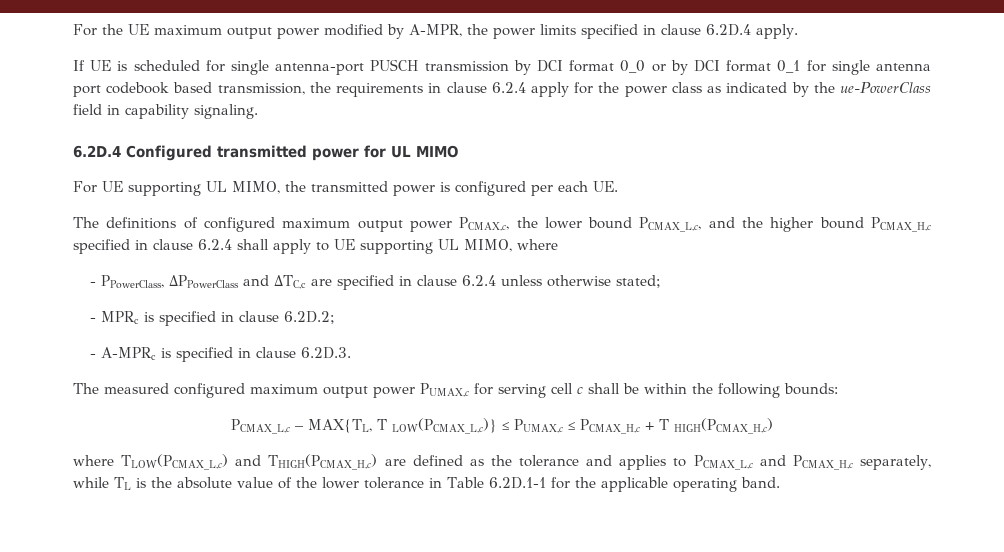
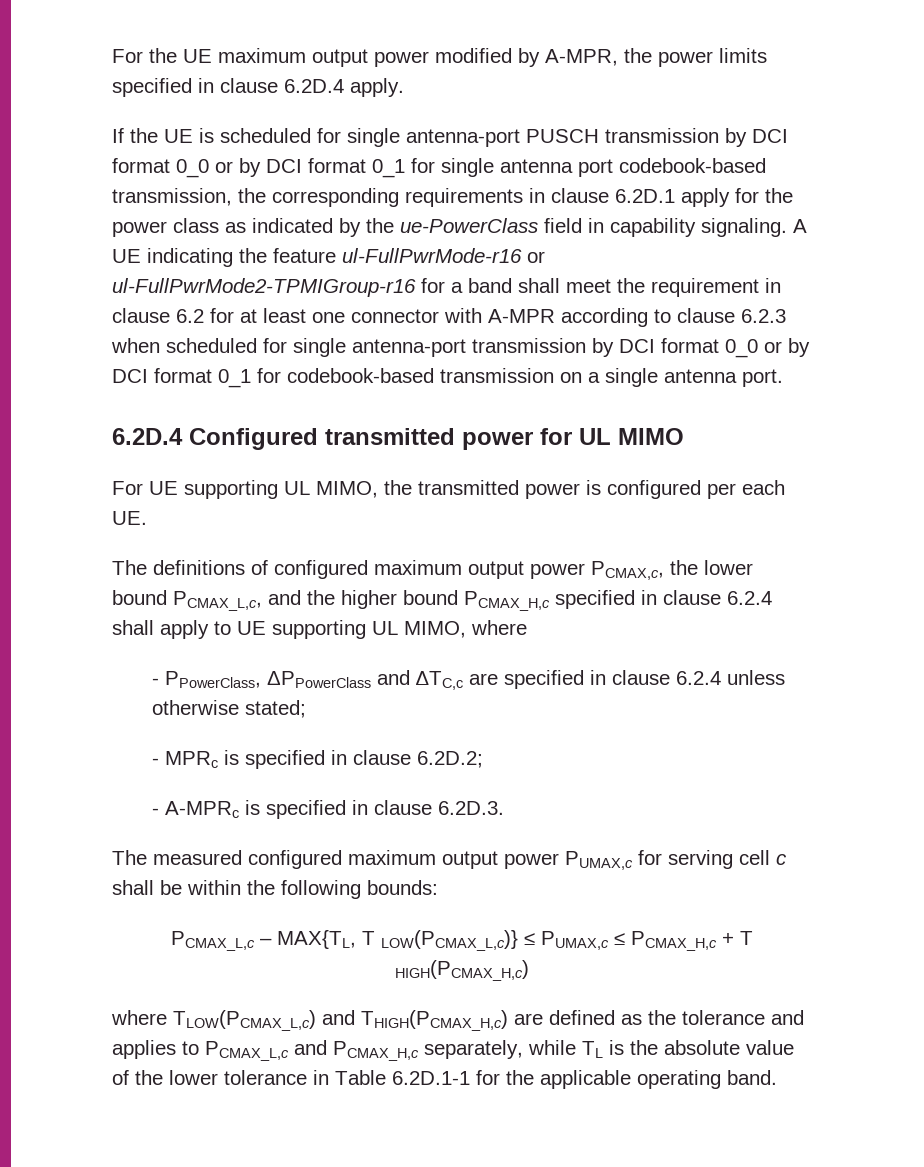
- If UE is scheduled for single antenna-port PUSCH transmission by DCI format 0_0 or by DCI format 0_1 for single antenna port codebook based transmission, the requirements in clause 6.2.4 apply for the power class as indicated by the ue-PowerClass field in capability signaling.
+ If the UE is scheduled for single antenna-port PUSCH transmission by DCI format 0_0 or by DCI format 0_1 for single antenna port codebook-based transmission, the corresponding requirements in clause 6.2D.1 apply for the power class as indicated by the ue-PowerClass field in capability signaling. A UE indicating the feature ul-FullPwrMode-r16 or ul-FullPwrMode2-TPMIGroup-r16 for a band shall meet the requirement in clause 6.2 for at least one connector with A-MPR according to clause 6.2.3 when scheduled for single antenna-port transmission by DCI format 0_0 or by DCI format 0_1 for codebook-based transmission on a single antenna port.

